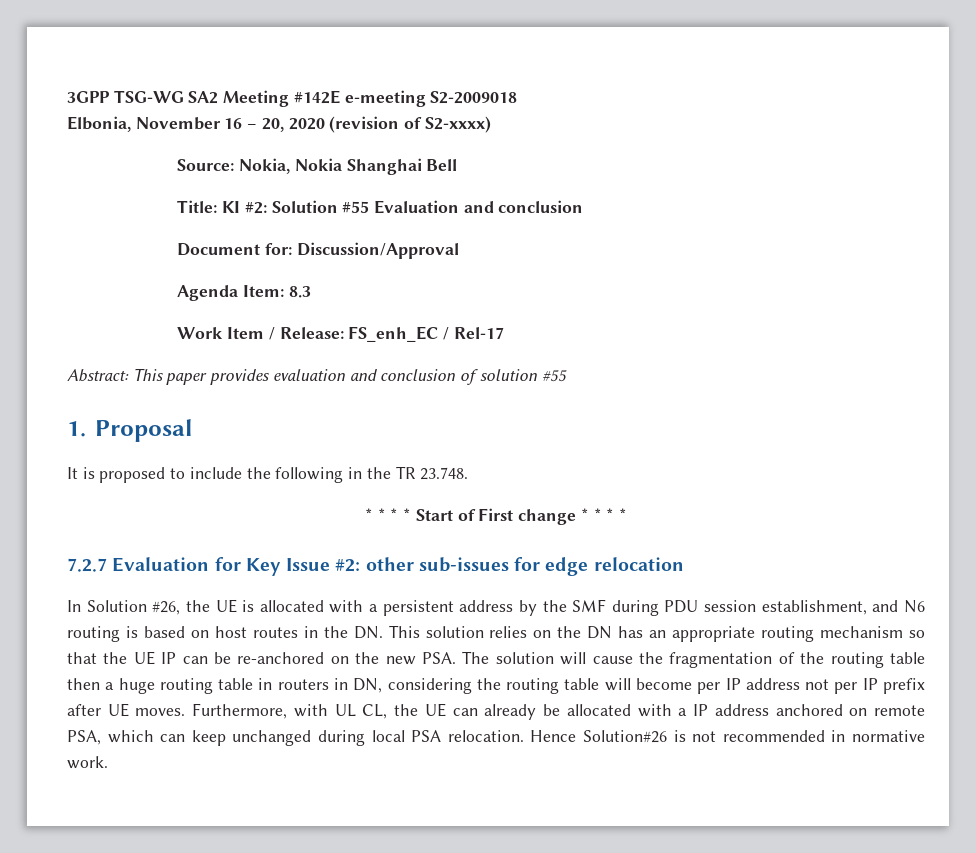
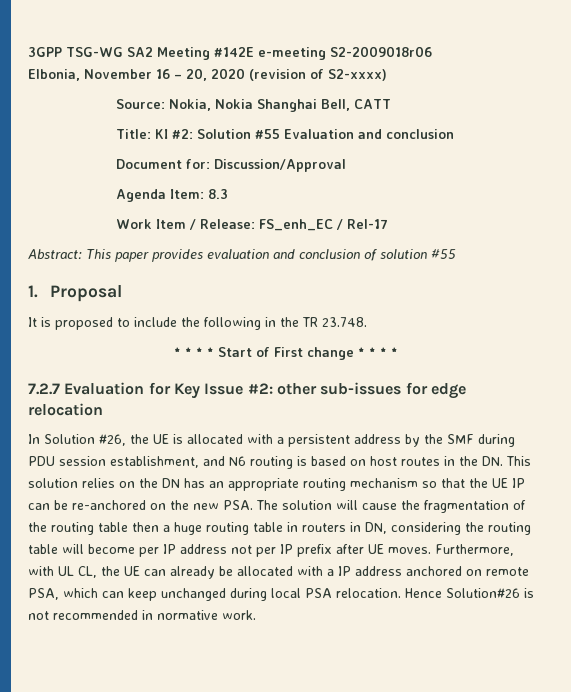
- 3GPP TSG-WG SA2 Meeting #142E e-meeting S2-2009018
+ 3GPP TSG-WG SA2 Meeting #142E e-meeting S2-2009018r06
- Source: Nokia, Nokia Shanghai Bell
+ Source: Nokia, Nokia Shanghai Bell, CATT

